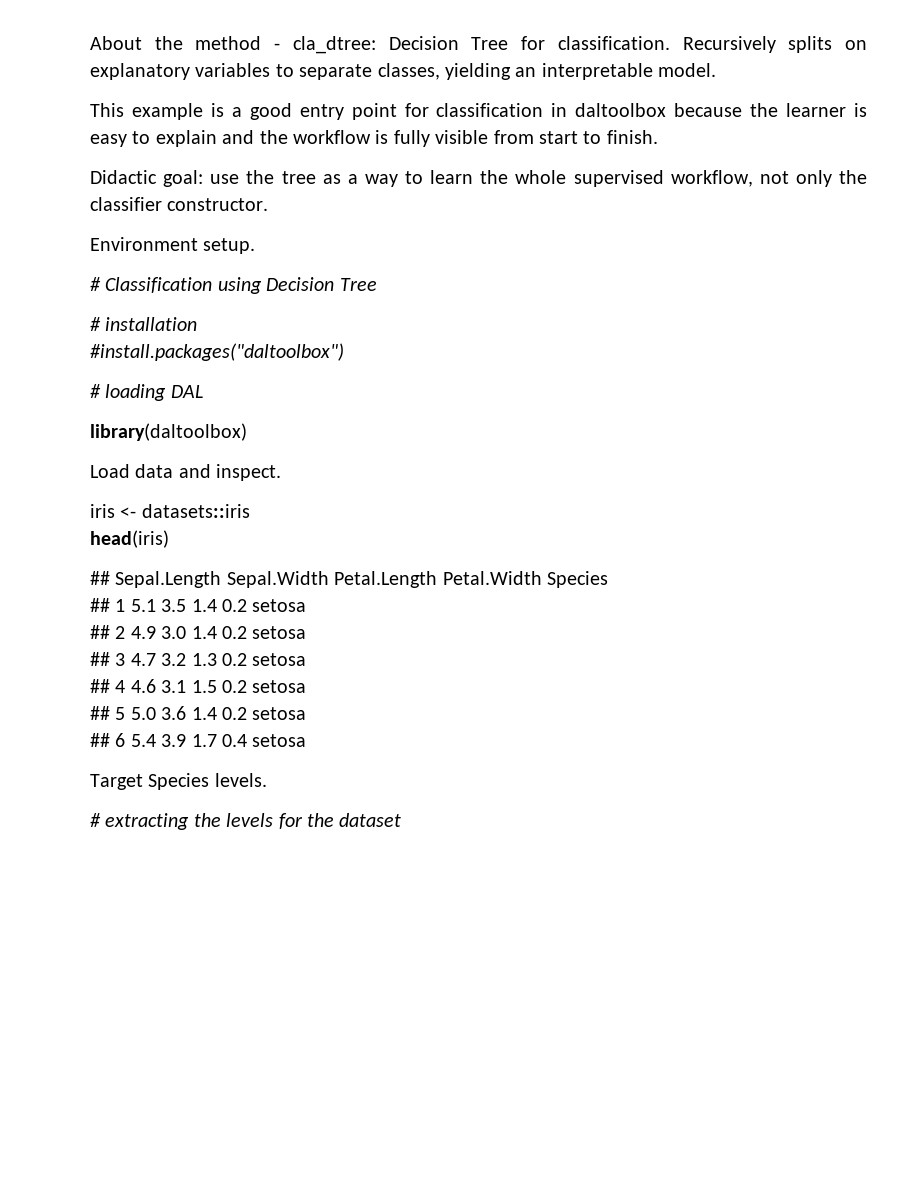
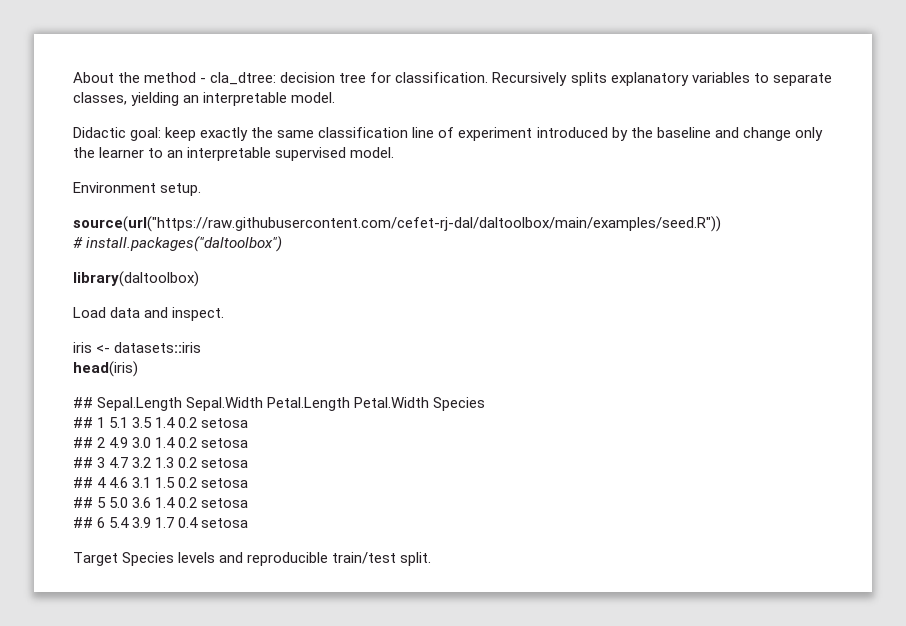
- About the method - cla_dtree: Decision Tree for classification.
+ About the method - cla_dtree: decision tree for classification.
- Recursively splits on explanatory variables to separate classes, yielding an interpretable model.
+ Recursively splits explanatory variables to separate classes, yielding an interpretable model.
- This example is a good entry point for classification in daltoolbox because the learner is easy to explain and the workflow is fully visible from start to finish.
- Didactic goal: use the tree as a way to learn the whole supervised workflow, not only the classifier constructor.
+ Didactic goal: keep exactly the same classification line of experiment introduced by the baseline and change only the learner to an interpretable supervised model.
  Environment setup.
- # Classification using Decision Tree
- # installation
- #install.packages("daltoolbox")
- # loading DAL
+ source(url("https://raw.githubusercontent.com/cefet-rj-dal/daltoolbox/main/examples/seed.R"))
+ # install.packages("daltoolbox")
- Target Species levels.
- # extracting the levels for the dataset
+ Target Species levels and reproducible train/test split.

